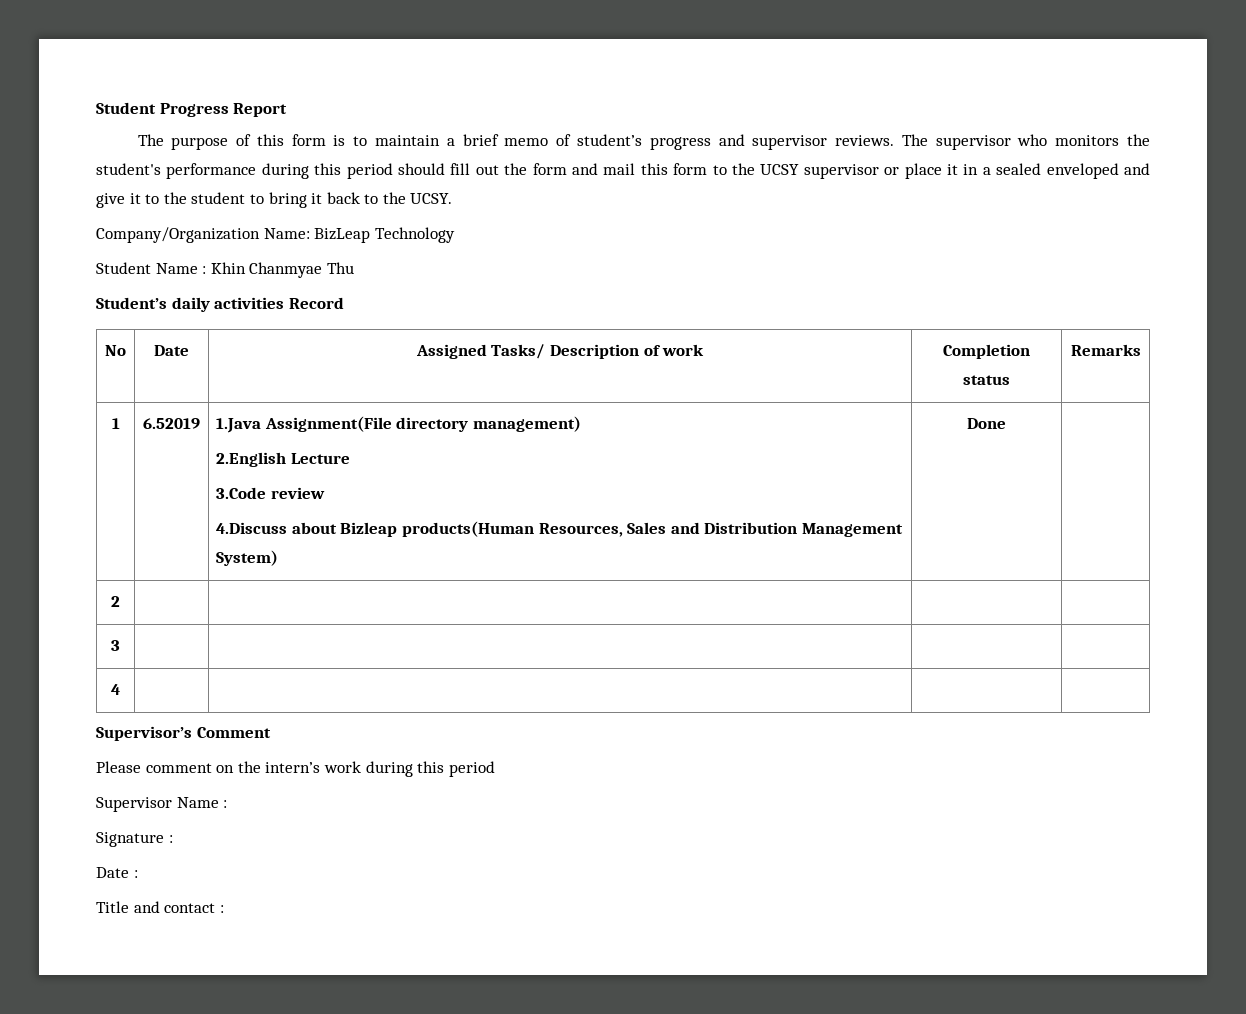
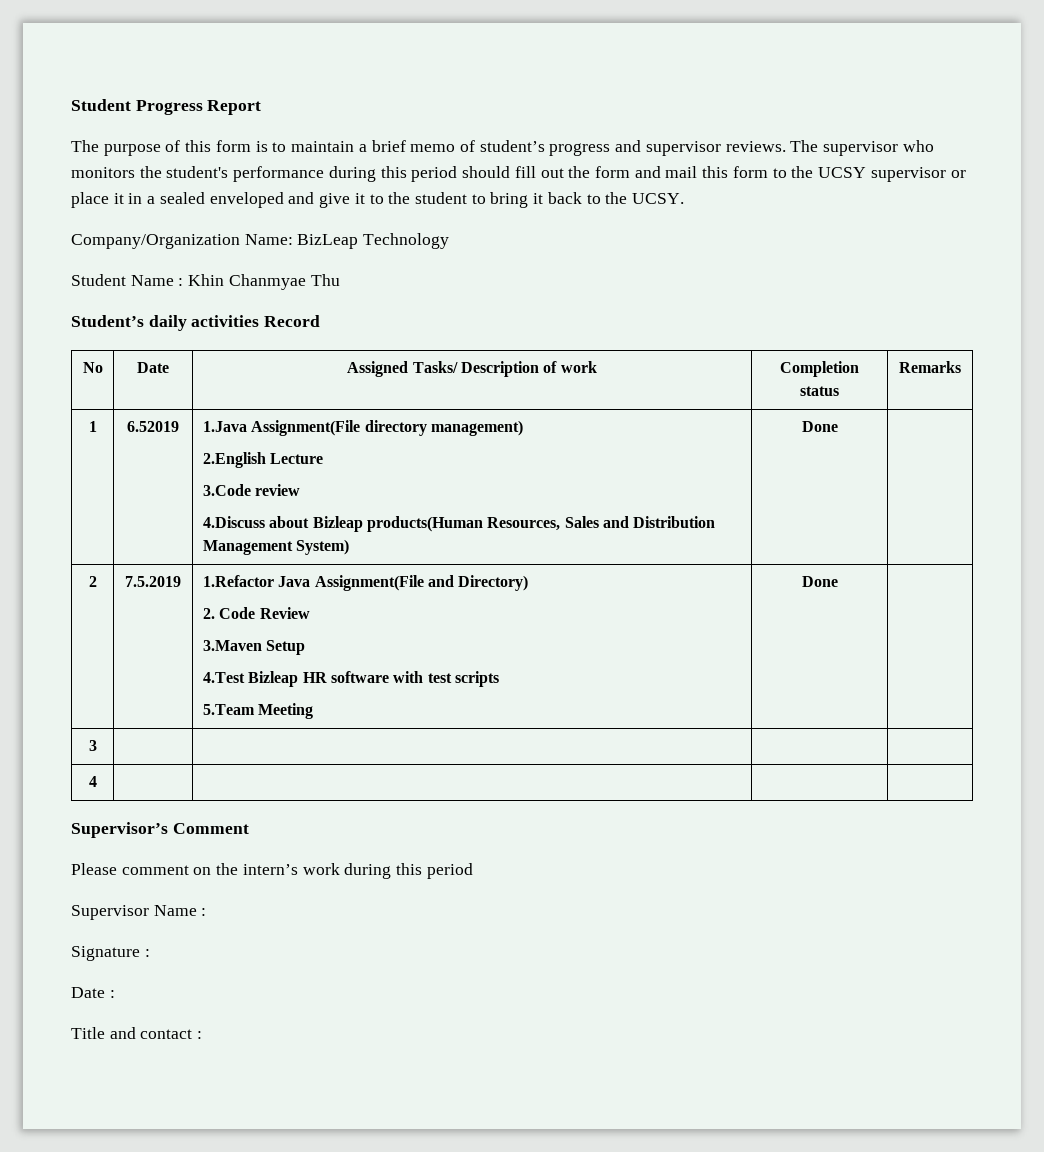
- 2 | | | |
+ 2 | 7.5.2019 | 1.Refactor Java Assignment(File and Directory)
+ 2. Code Review
+ 3.Maven Setup
+ 4.Test Bizleap HR software with test scripts
+ 5.Team Meeting | Done |

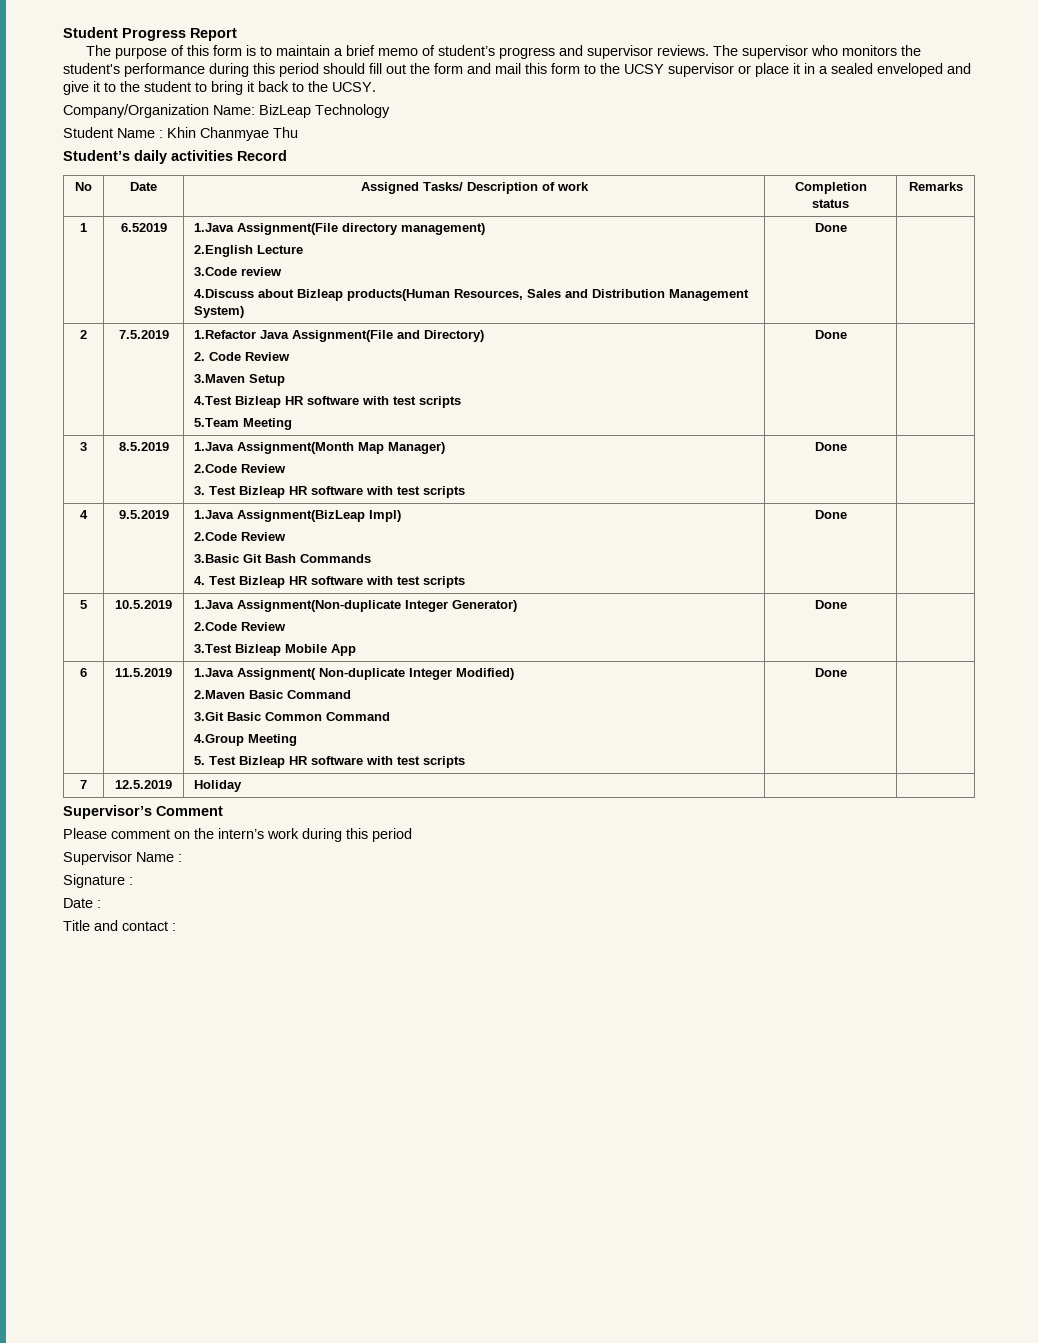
- 3 | | | |
- 4 | | | |
+ 3 | 8.5.2019 | 1.Java Assignment(Month Map Manager)
+ 2.Code Review
+ 3. Test Bizleap HR software with test scripts | Done |
+ 4 | 9.5.2019 | 1.Java Assignment(BizLeap Impl)
+ 2.Code Review
+ 3.Basic Git Bash Commands
+ 4. Test Bizleap HR software with test scripts | Done |
+ 5 | 10.5.2019 | 1.Java Assignment(Non-duplicate Integer Generator)
+ 2.Code Review
+ 3.Test Bizleap Mobile App | Done |
+ 6 | 11.5.2019 | 1.Java Assignment( Non-duplicate Integer Modified)
+ 2.Maven Basic Command
+ 3.Git Basic Common Command
+ 4.Group Meeting
+ 5. Test Bizleap HR software with test scripts | Done |
+ 7 | 12.5.2019 | Holiday | |

